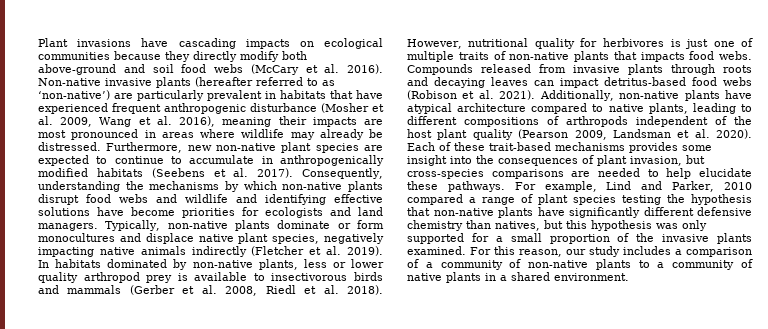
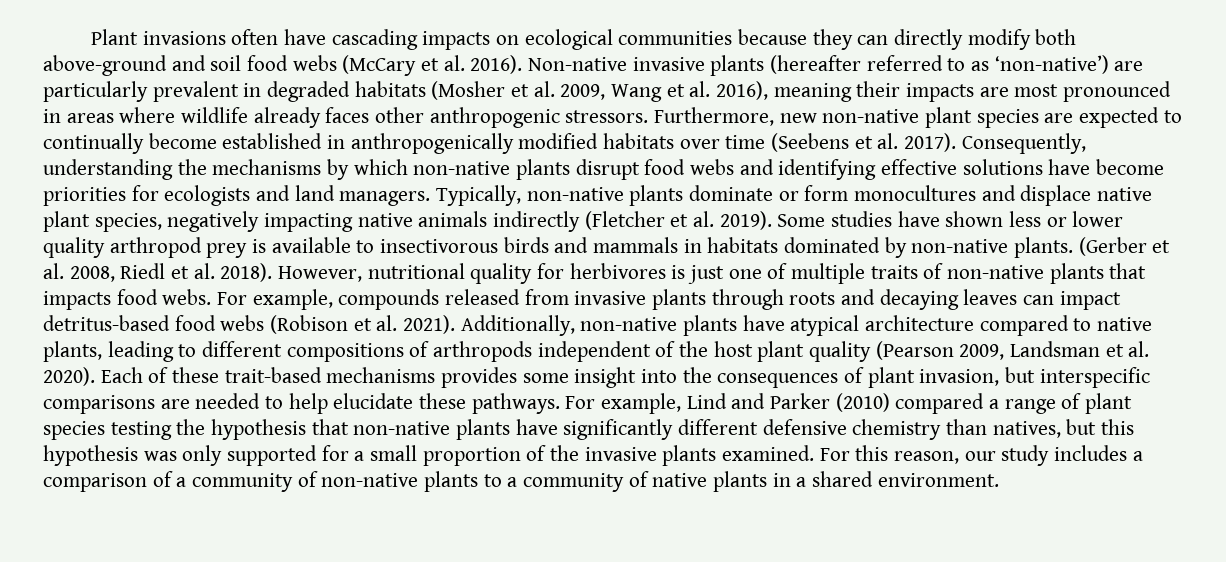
- Plant invasions have cascading impacts on ecological communities because they directly modify both above-ground and soil food webs (McCary et al. 2016).
+ Plant invasions often have cascading impacts on ecological communities because they can directly modify both above-ground and soil food webs (McCary et al. 2016).
- Non-native invasive plants (hereafter referred to as ‘non-native’) are particularly prevalent in habitats that have experienced frequent anthropogenic disturbance (Mosher et al. 2009, Wang et al. 2016), meaning their impacts are most pronounced in areas where wildlife may already be distressed.
+ Non-native invasive plants (hereafter referred to as ‘non-native’) are particularly prevalent in degraded habitats (Mosher et al. 2009, Wang et al. 2016), meaning their impacts are most pronounced in areas where wildlife already faces other anthropogenic stressors.
- Furthermore, new non-native plant species are expected to continue to accumulate in anthropogenically modified habitats (Seebens et al. 2017).
+ Furthermore, new non-native plant species are expected to continually become established in anthropogenically modified habitats over time (Seebens et al. 2017).
- Consequently, understanding the mechanisms by which non-native plants disrupt food webs and wildlife and identifying effective solutions have become priorities for ecologists and land managers.
+ Consequently, understanding the mechanisms by which non-native plants disrupt food webs and identifying effective solutions have become priorities for ecologists and land managers.
- In habitats dominated by non-native plants, less or lower quality arthropod prey is available to insectivorous birds and mammals (Gerber et al. 2008, Riedl et al. 2018).
+ Some studies have shown less or lower quality arthropod prey is available to insectivorous birds and mammals in habitats dominated by non-native plants. (Gerber et al. 2008, Riedl et al. 2018).
- Compounds released from invasive plants through roots and decaying leaves can impact detritus-based food webs (Robison et al. 2021).
+ For example, compounds released from invasive plants through roots and decaying leaves can impact detritus-based food webs (Robison et al. 2021).
- Each of these trait-based mechanisms provides some insight into the consequences of plant invasion, but cross-species comparisons are needed to help elucidate these pathways.
+ Each of these trait-based mechanisms provides some insight into the consequences of plant invasion, but interspecific comparisons are needed to help elucidate these pathways.
- For example, Lind and Parker, 2010 compared a range of plant species testing the hypothesis that non-native plants have significantly different defensive chemistry than natives, but this hypothesis was only supported for a small proportion of the invasive plants examined.
+ For example, Lind and Parker (2010) compared a range of plant species testing the hypothesis that non-native plants have significantly different defensive chemistry than natives, but this hypothesis was only supported for a small proportion of the invasive plants examined.

